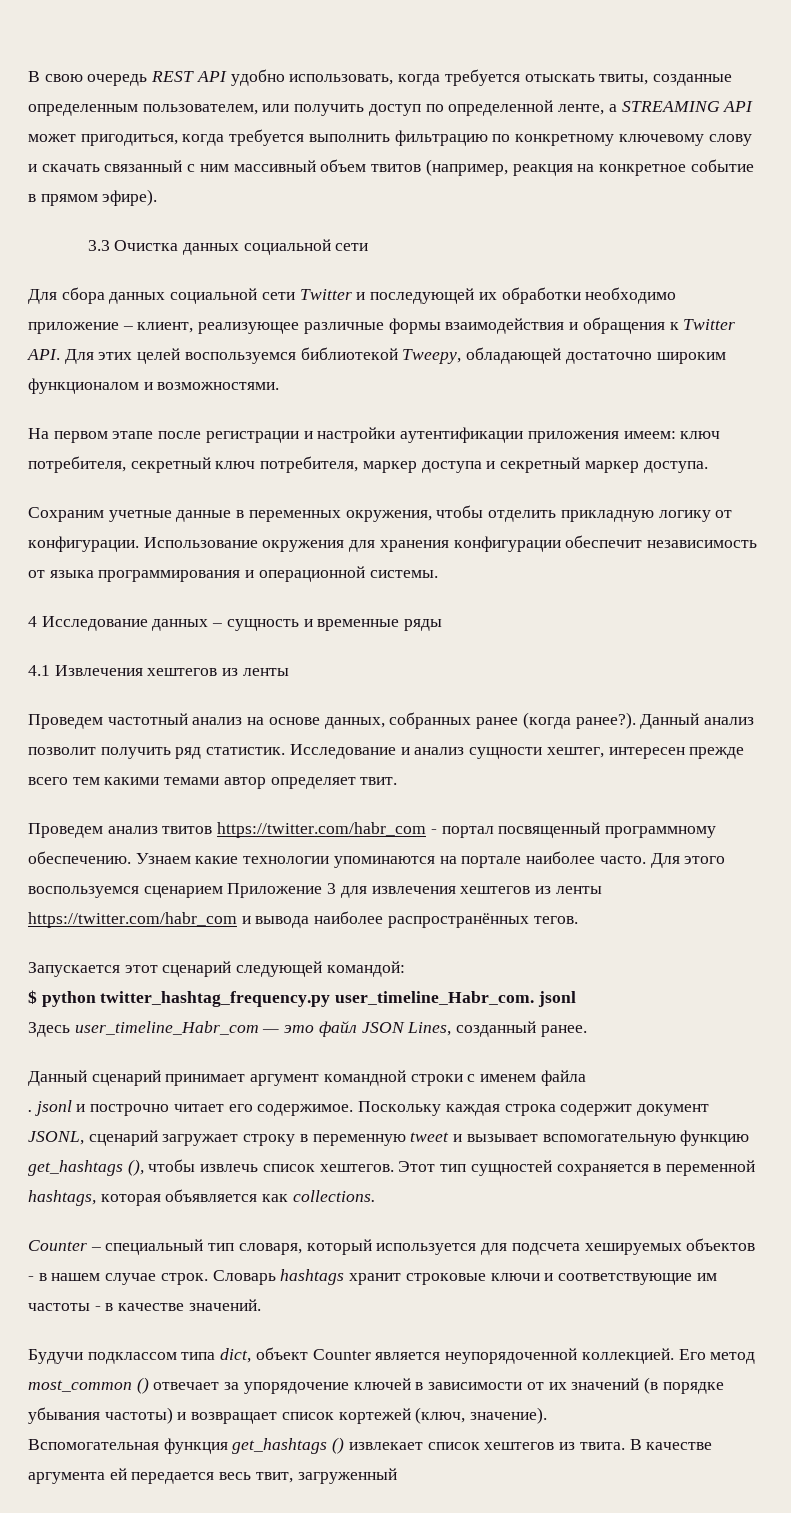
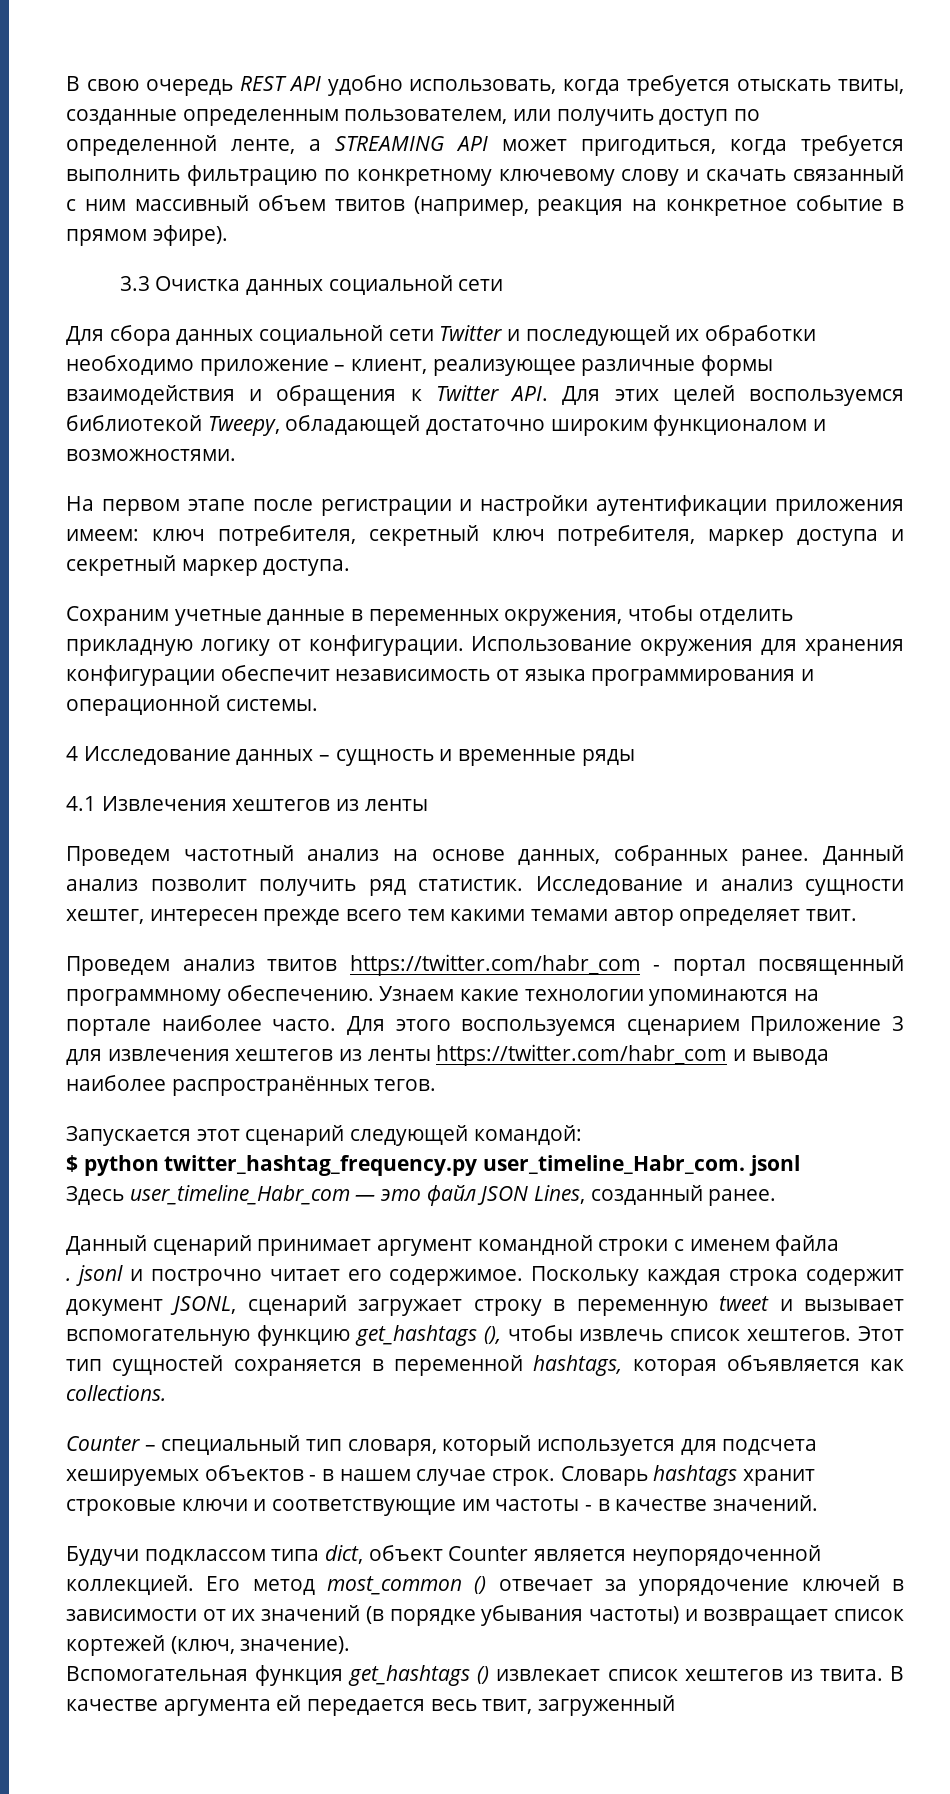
- Проведем частотный анализ на основе данных, собранных ранее (когда ранее?).
+ Проведем частотный анализ на основе данных, собранных ранее.

